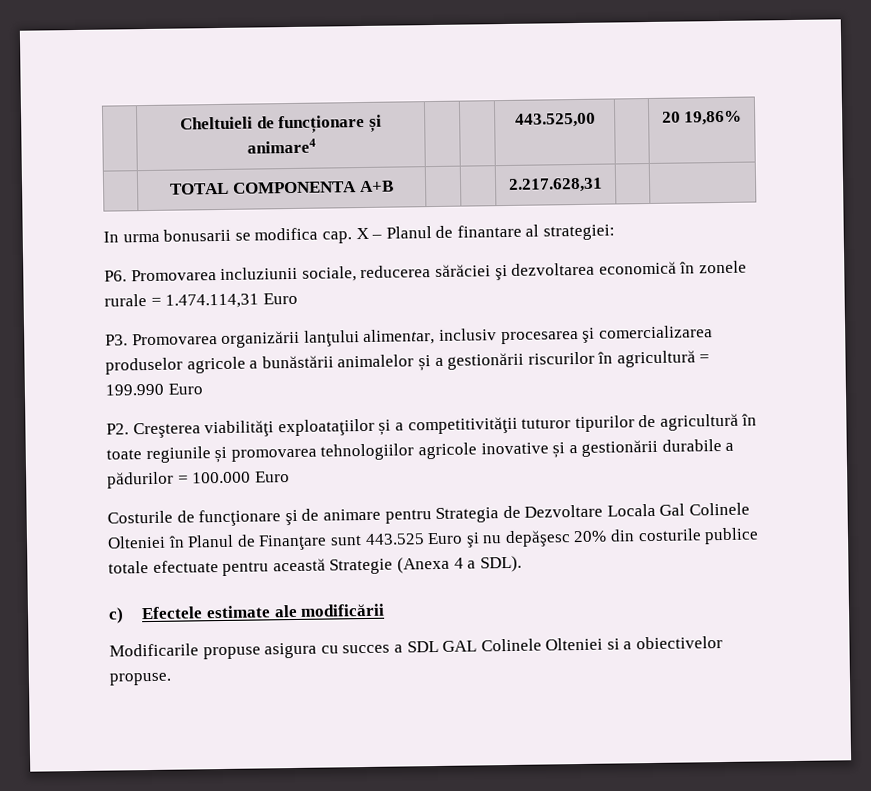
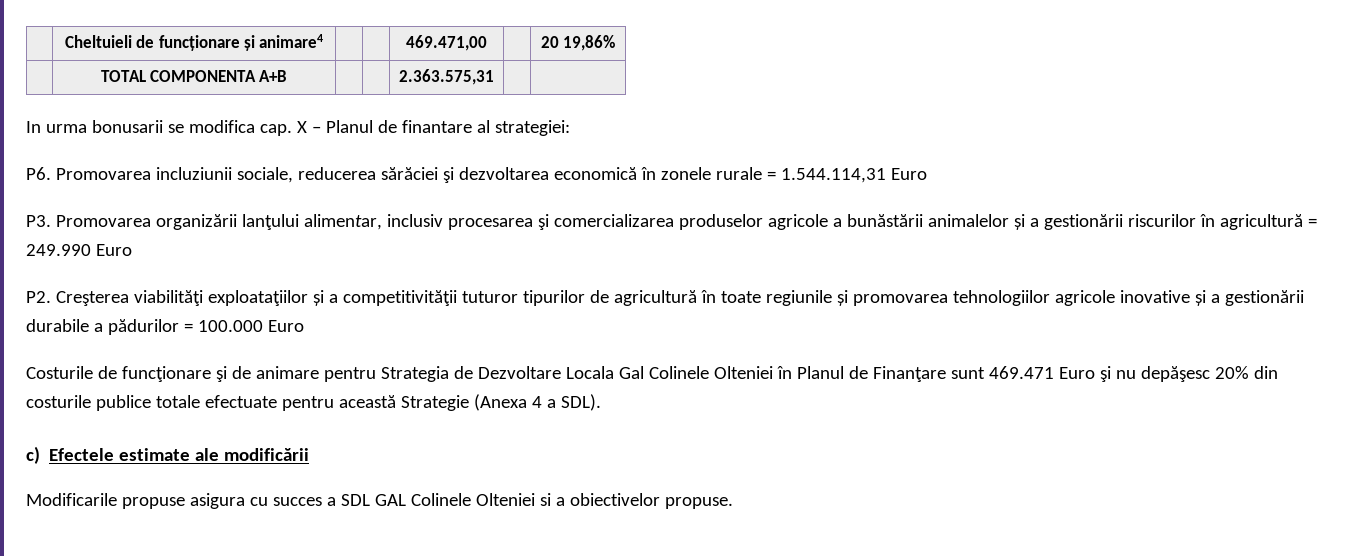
- | Cheltuieli de funcționare și animare4 | | | 443.525,00 | | 20 19,86%
+ | Cheltuieli de funcționare și animare4 | | | 469.471,00 | | 20 19,86%
- | TOTAL COMPONENTA A+B | | | 2.217.628,31 | |
+ | TOTAL COMPONENTA A+B | | | 2.363.575,31 | |
- P6. Promovarea incluziunii sociale, reducerea sărăciei şi dezvoltarea economică în zonele rurale = 1.474.114,31 Euro
+ P6. Promovarea incluziunii sociale, reducerea sărăciei şi dezvoltarea economică în zonele rurale = 1.544.114,31 Euro
- P3. Promovarea organizării lanţului alimentar, inclusiv procesarea şi comercializarea produselor agricole a bunăstării animalelor și a gestionării riscurilor în agricultură = 199.990 Euro
+ P3. Promovarea organizării lanţului alimentar, inclusiv procesarea şi comercializarea produselor agricole a bunăstării animalelor și a gestionării riscurilor în agricultură = 249.990 Euro
- Costurile de funcţionare şi de animare pentru Strategia de Dezvoltare Locala Gal Colinele Olteniei în Planul de Finanţare sunt 443.525 Euro şi nu depăşesc 20% din costurile publice totale efectuate pentru această Strategie (Anexa 4 a SDL).
+ Costurile de funcţionare şi de animare pentru Strategia de Dezvoltare Locala Gal Colinele Olteniei în Planul de Finanţare sunt 469.471 Euro şi nu depăşesc 20% din costurile publice totale efectuate pentru această Strategie (Anexa 4 a SDL).

